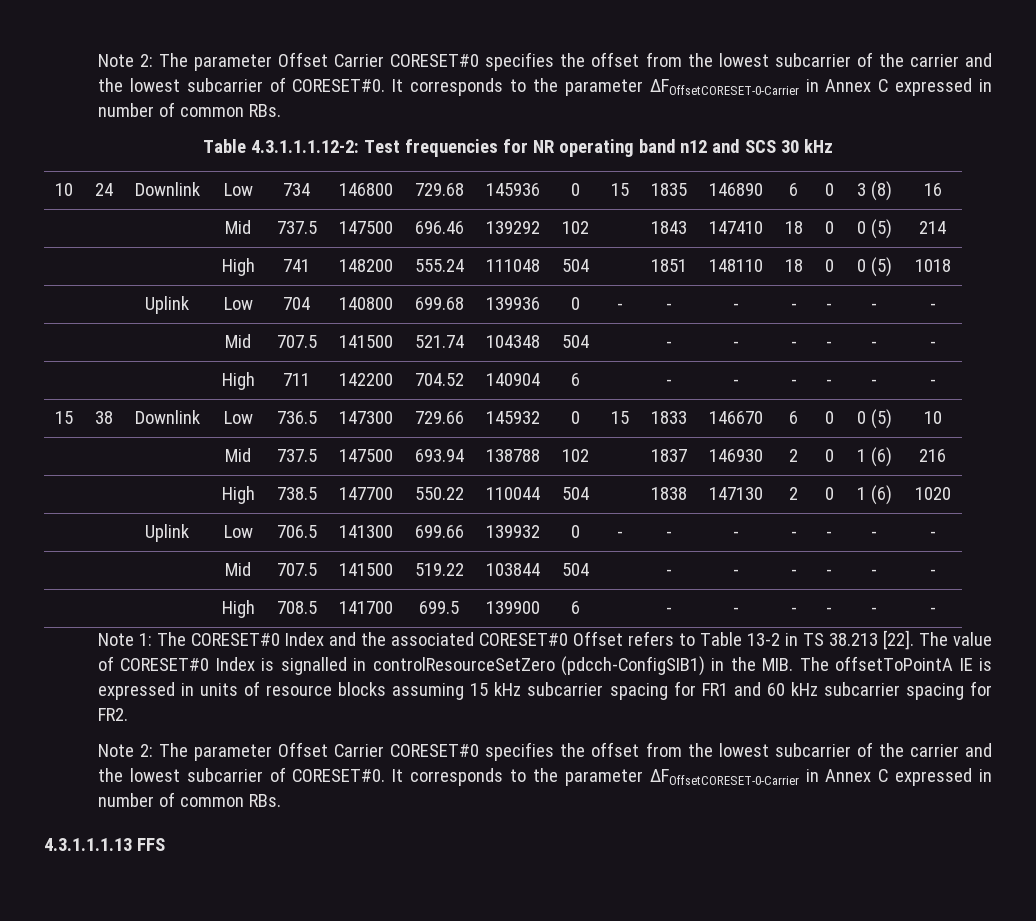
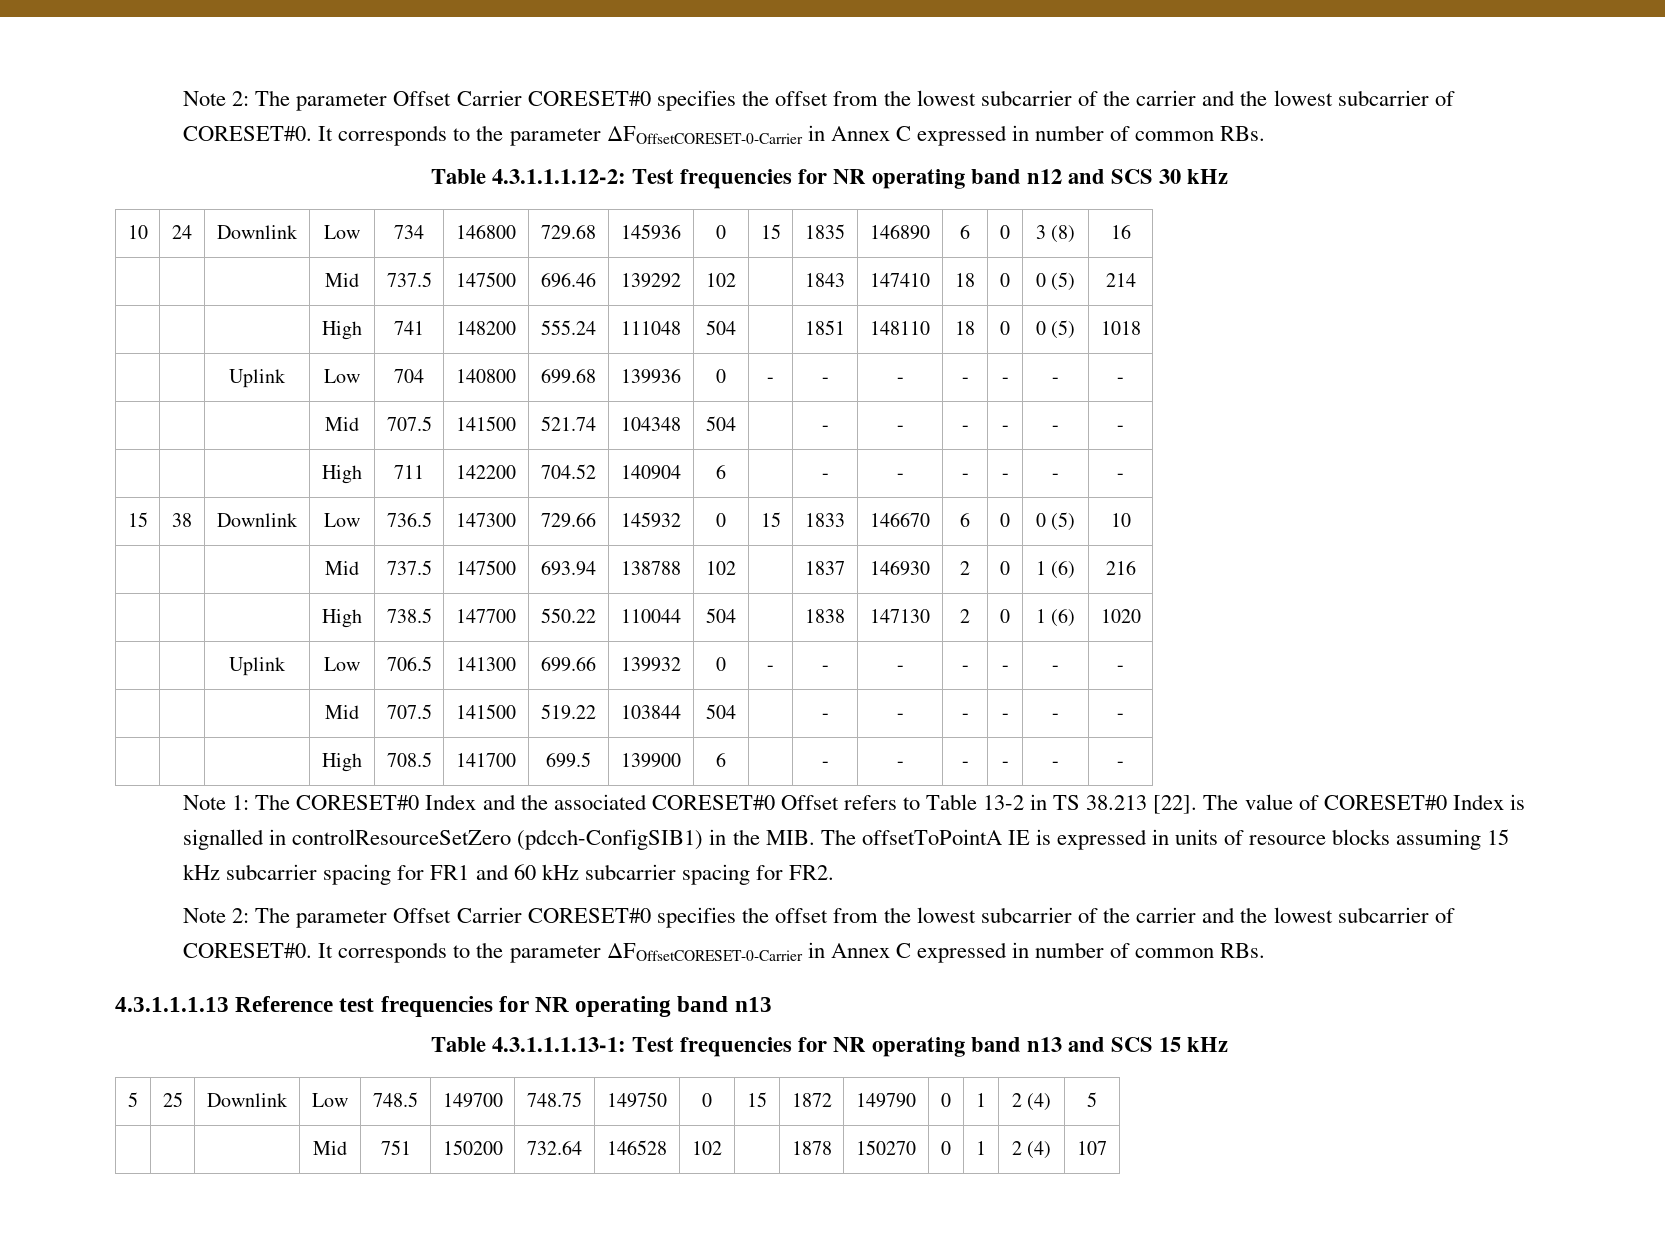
- 4.3.1.1.1.13 FFS
+ 4.3.1.1.1.13 Reference test frequencies for NR operating band n13
+ Table 4.3.1.1.1.13-1: Test frequencies for NR operating band n13 and SCS 15 kHz
+ 5 | 25 | Downlink | Low | 748.5 | 149700 | 748.75 | 149750 | 0 | 15 | 1872 | 149790 | 0 | 1 | 2 (4) | 5
+ | | | Mid | 751 | 150200 | 732.64 | 146528 | 102 | | 1878 | 150270 | 0 | 1 | 2 (4) | 107

